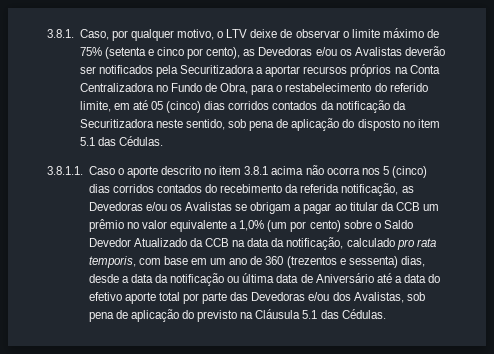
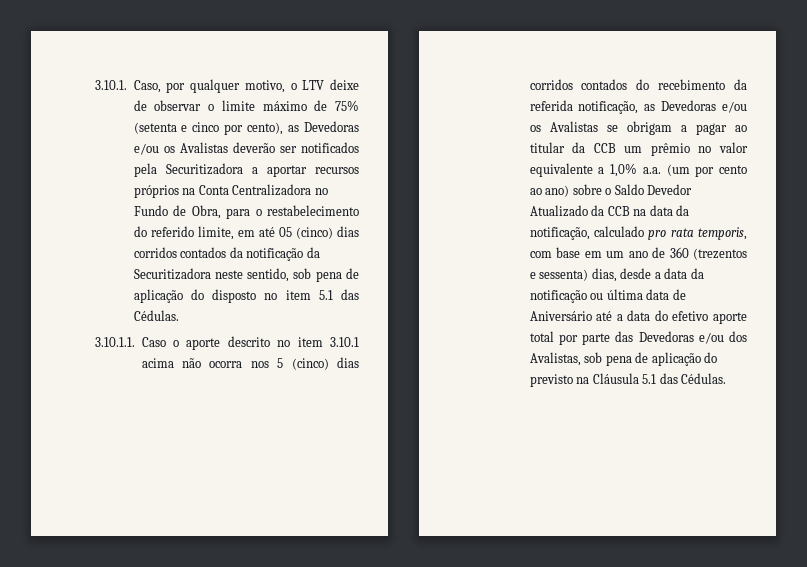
- 3.8.1. Caso, por qualquer motivo, o LTV deixe de observar o limite máximo de 75% (setenta e cinco por cento), as Devedoras e/ou os Avalistas deverão ser notificados pela Securitizadora a aportar recursos próprios na Conta Centralizadora no Fundo de Obra, para o restabelecimento do referido limite, em até 05 (cinco) dias corridos contados da notificação da Securitizadora neste sentido, sob pena de aplicação do disposto no item 5.1 das Cédulas.
+ 3.10.1. Caso, por qualquer motivo, o LTV deixe de observar o limite máximo de 75% (setenta e cinco por cento), as Devedoras e/ou os Avalistas deverão ser notificados pela Securitizadora a aportar recursos próprios na Conta Centralizadora no Fundo de Obra, para o restabelecimento do referido limite, em até 05 (cinco) dias corridos contados da notificação da Securitizadora neste sentido, sob pena de aplicação do disposto no item 5.1 das Cédulas.
- 3.8.1.1. Caso o aporte descrito no item 3.8.1 acima não ocorra nos 5 (cinco) dias corridos contados do recebimento da referida notificação, as Devedoras e/ou os Avalistas se obrigam a pagar ao titular da CCB um prêmio no valor equivalente a 1,0% (um por cento) sobre o Saldo Devedor Atualizado da CCB na data da notificação, calculado pro rata temporis, com base em um ano de 360 (trezentos e sessenta) dias, desde a data da notificação ou última data de Aniversário até a data do efetivo aporte total por parte das Devedoras e/ou dos Avalistas, sob pena de aplicação do previsto na Cláusula 5.1 das Cédulas.
+ 3.10.1.1. Caso o aporte descrito no item 3.10.1 acima não ocorra nos 5 (cinco) dias corridos contados do recebimento da referida notificação, as Devedoras e/ou os Avalistas se obrigam a pagar ao titular da CCB um prêmio no valor equivalente a 1,0% a.a. (um por cento ao ano) sobre o Saldo Devedor Atualizado da CCB na data da notificação, calculado pro rata temporis, com base em um ano de 360 (trezentos e sessenta) dias, desde a data da notificação ou última data de Aniversário até a data do efetivo aporte total por parte das Devedoras e/ou dos Avalistas, sob pena de aplicação do previsto na Cláusula 5.1 das Cédulas.

